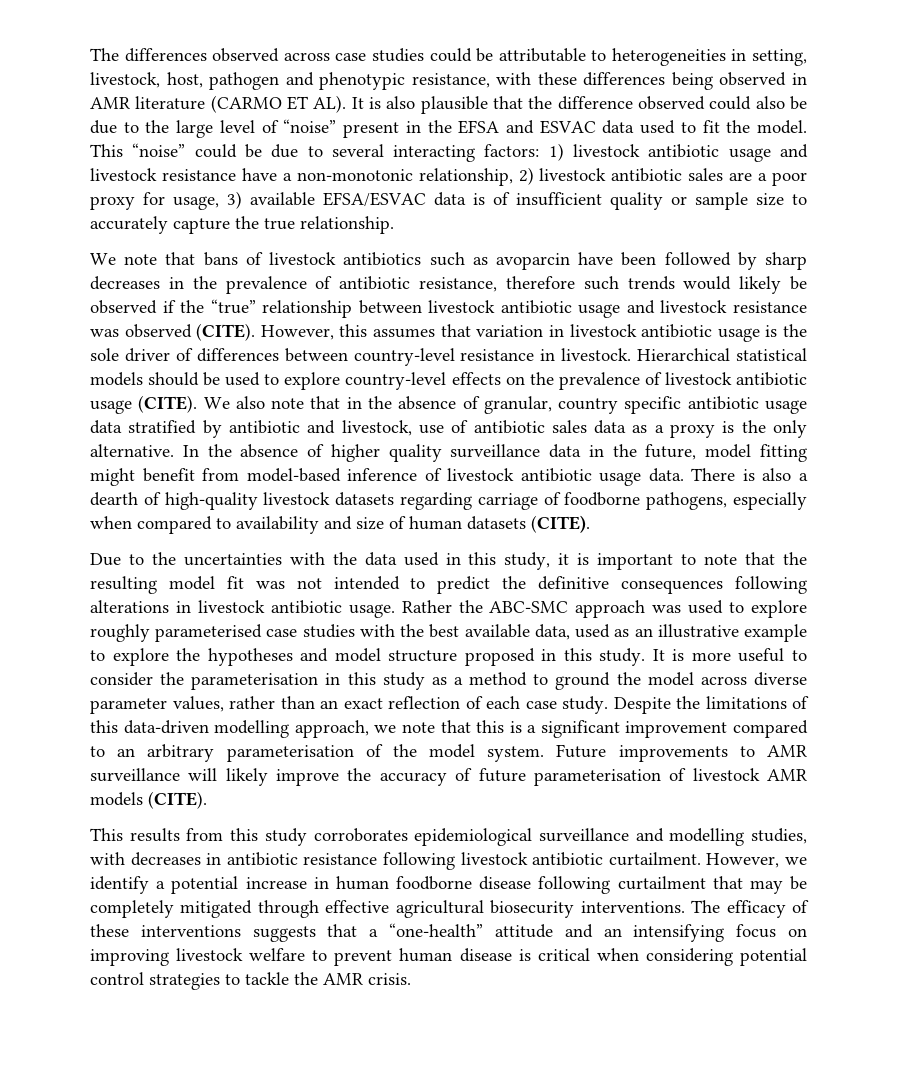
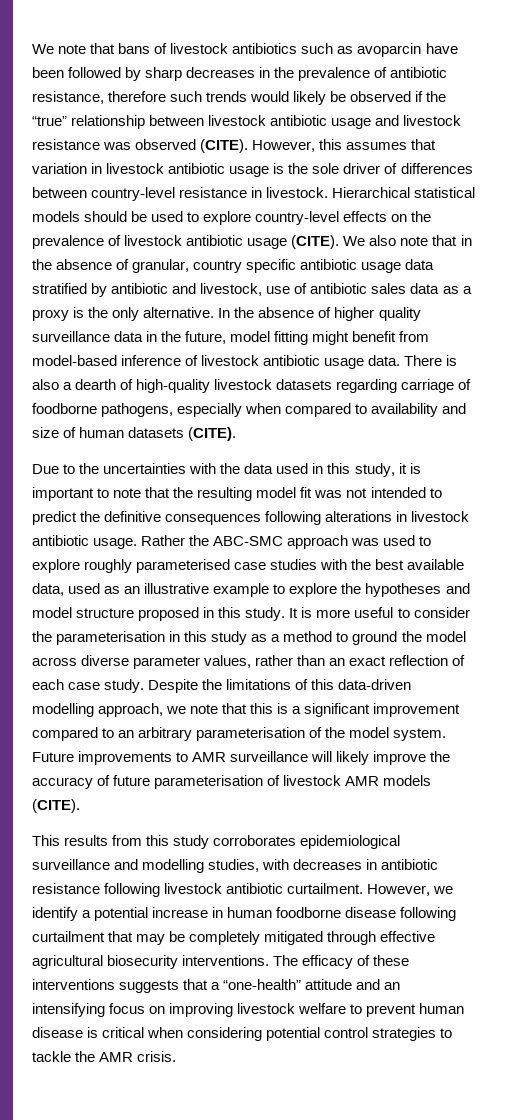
- The differences observed across case studies could be attributable to heterogeneities in setting, livestock, host, pathogen and phenotypic resistance, with these differences being observed in AMR literature (CARMO ET AL). It is also plausible that the difference observed could also be due to the large level of “noise” present in the EFSA and ESVAC data used to fit the model. This “noise” could be due to several interacting factors: 1) livestock antibiotic usage and livestock resistance have a non-monotonic relationship, 2) livestock antibiotic sales are a poor proxy for usage, 3) available EFSA/ESVAC data is of insufficient quality or sample size to accurately capture the true relationship.

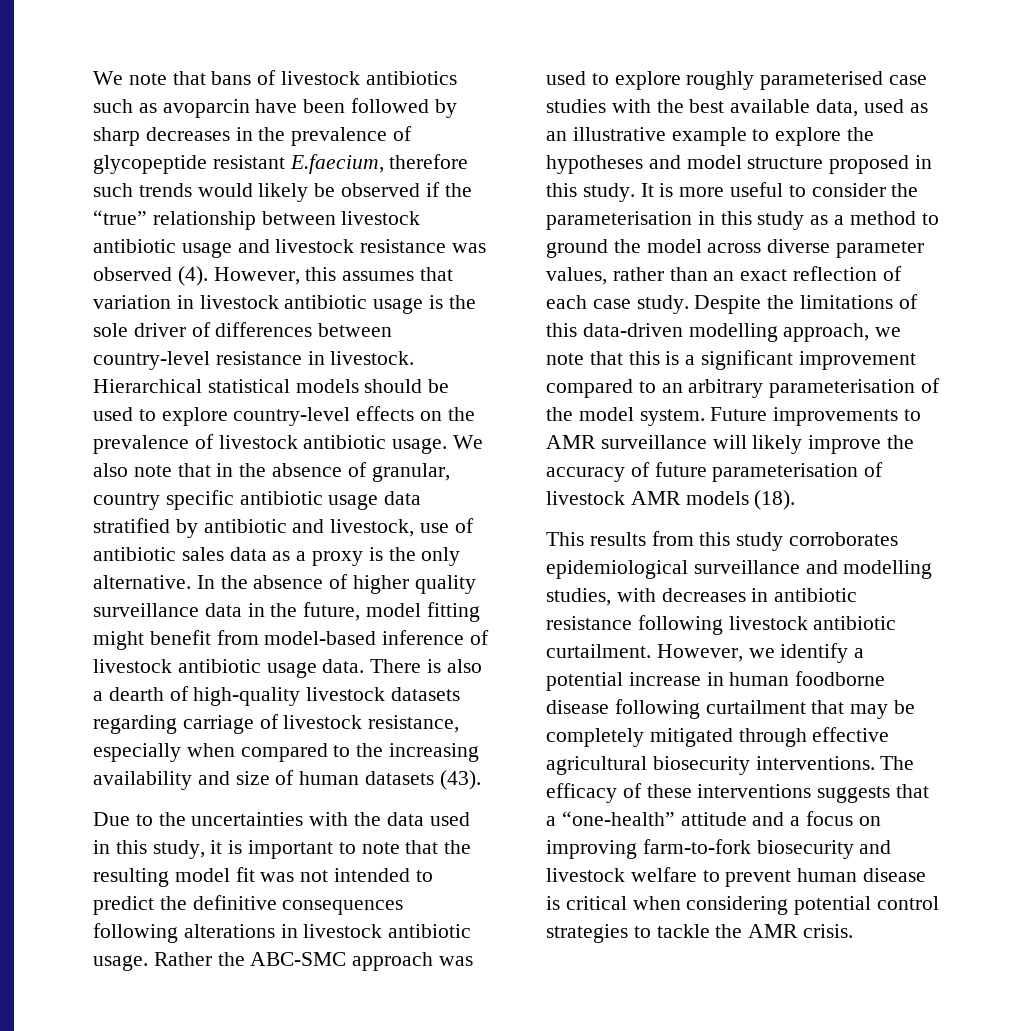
- We note that bans of livestock antibiotics such as avoparcin have been followed by sharp decreases in the prevalence of antibiotic resistance, therefore such trends would likely be observed if the “true” relationship between livestock antibiotic usage and livestock resistance was observed (CITE).
+ We note that bans of livestock antibiotics such as avoparcin have been followed by sharp decreases in the prevalence of glycopeptide resistant E.faecium, therefore such trends would likely be observed if the “true” relationship between livestock antibiotic usage and livestock resistance was observed (4).
- Hierarchical statistical models should be used to explore country-level effects on the prevalence of livestock antibiotic usage (CITE).
+ Hierarchical statistical models should be used to explore country-level effects on the prevalence of livestock antibiotic usage.
- There is also a dearth of high-quality livestock datasets regarding carriage of foodborne pathogens, especially when compared to availability and size of human datasets (CITE).
+ There is also a dearth of high-quality livestock datasets regarding carriage of livestock resistance, especially when compared to the increasing availability and size of human datasets (43).
- Future improvements to AMR surveillance will likely improve the accuracy of future parameterisation of livestock AMR models (CITE).
+ Future improvements to AMR surveillance will likely improve the accuracy of future parameterisation of livestock AMR models (18).
- The efficacy of these interventions suggests that a “one-health” attitude and an intensifying focus on improving livestock welfare to prevent human disease is critical when considering potential control strategies to tackle the AMR crisis.
+ The efficacy of these interventions suggests that a “one-health” attitude and a focus on improving farm-to-fork biosecurity and livestock welfare to prevent human disease is critical when considering potential control strategies to tackle the AMR crisis.

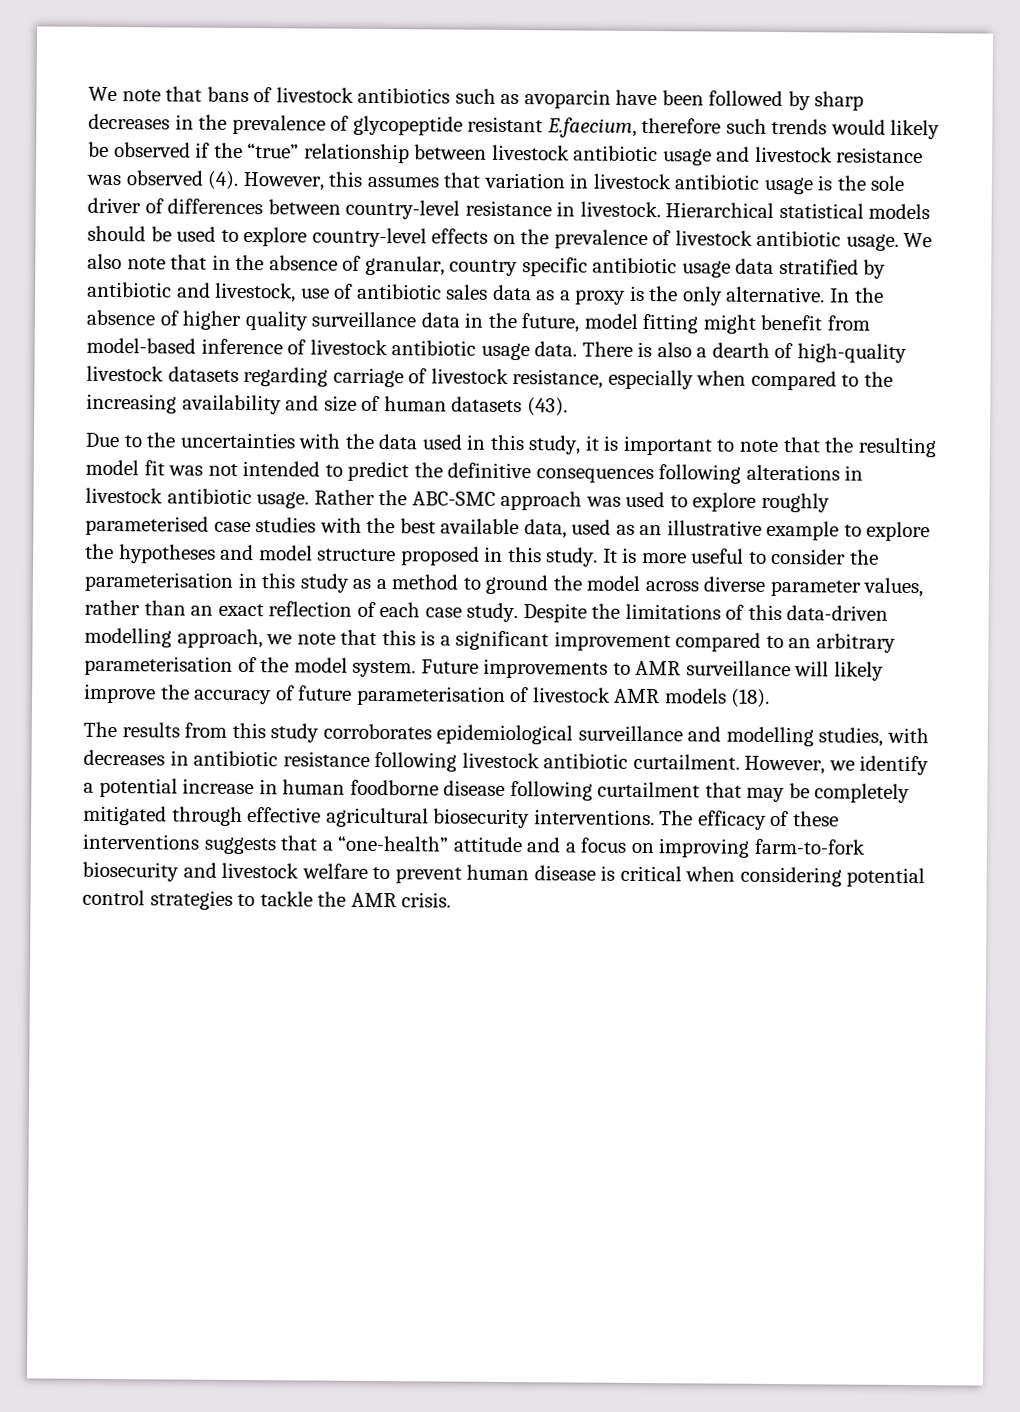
- This results from this study corroborates epidemiological surveillance and modelling studies, with decreases in antibiotic resistance following livestock antibiotic curtailment.
+ The results from this study corroborates epidemiological surveillance and modelling studies, with decreases in antibiotic resistance following livestock antibiotic curtailment.

